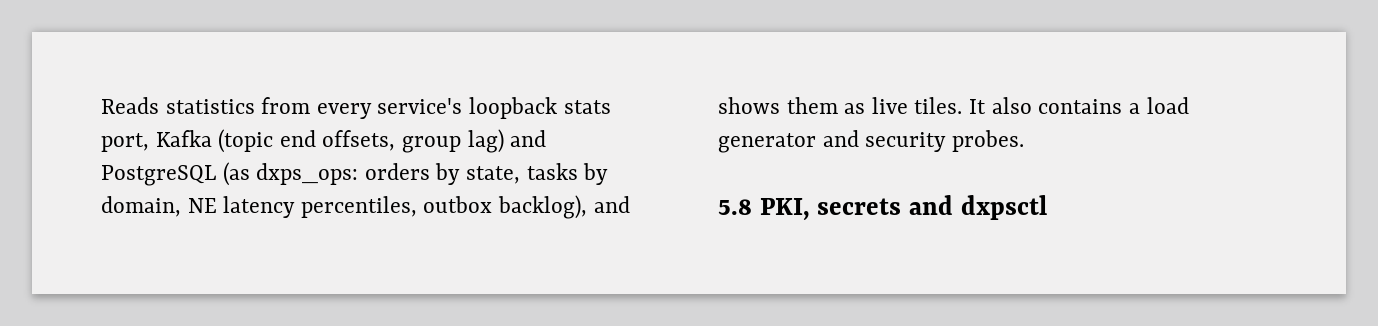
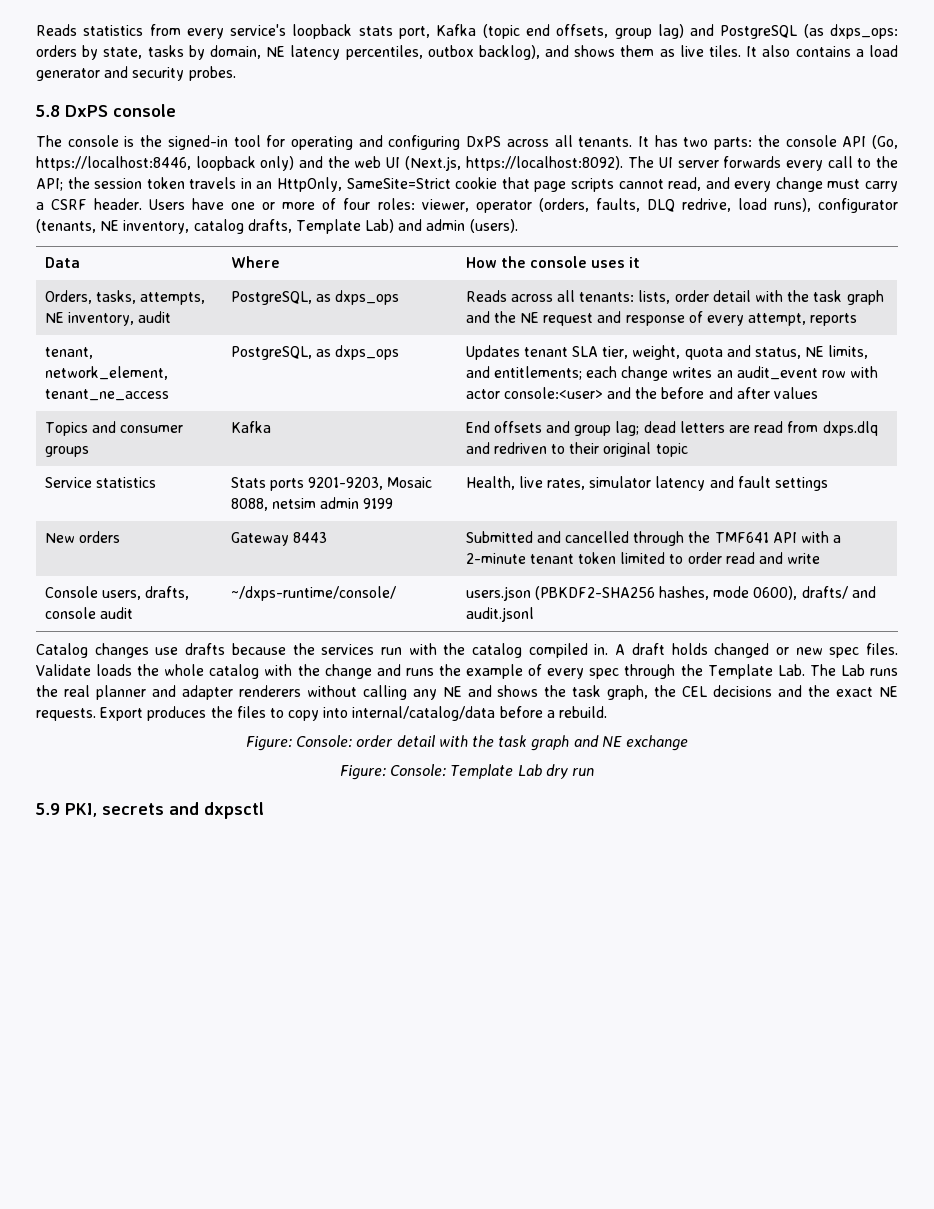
- 5.8 PKI, secrets and dxpsctl
+ 5.8 DxPS console
+ The console is the signed-in tool for operating and configuring DxPS across all tenants. It has two parts: the console API (Go, https://localhost:8446, loopback only) and the web UI (Next.js, https://localhost:8092). The UI server forwards every call to the API; the session token travels in an HttpOnly, SameSite=Strict cookie that page scripts cannot read, and every change must carry a CSRF header. Users have one or more of four roles: viewer, operator (orders, faults, DLQ redrive, load runs), configurator (tenants, NE inventory, catalog drafts, Template Lab) and admin (users).
+ Data | Where | How the console uses it
+ Orders, tasks, attempts, NE inventory, audit | PostgreSQL, as dxps_ops | Reads across all tenants: lists, order detail with the task graph and the NE request and response of every attempt, reports
+ tenant, network_element, tenant_ne_access | PostgreSQL, as dxps_ops | Updates tenant SLA tier, weight, quota and status, NE limits, and entitlements; each change writes an audit_event row with actor console:<user> and the before and after values
+ Topics and consumer groups | Kafka | End offsets and group lag; dead letters are read from dxps.dlq and redriven to their original topic
+ Service statistics | Stats ports 9201-9203, Mosaic 8088, netsim admin 9199 | Health, live rates, simulator latency and fault settings
+ New orders | Gateway 8443 | Submitted and cancelled through the TMF641 API with a 2-minute tenant token limited to order read and write
+ Console users, drafts, console audit | ~/dxps-runtime/console/ | users.json (PBKDF2-SHA256 hashes, mode 0600), drafts/ and audit.jsonl
+ Catalog changes use drafts because the services run with the catalog compiled in. A draft holds changed or new spec files. Validate loads the whole catalog with the change and runs the example of every spec through the Template Lab. The Lab runs the real planner and adapter renderers without calling any NE and shows the task graph, the CEL decisions and the exact NE requests. Export produces the files to copy into internal/catalog/data before a rebuild.
+ Figure: Console: order detail with the task graph and NE exchange
+ Figure: Console: Template Lab dry run
+ 5.9 PKI, secrets and dxpsctl

